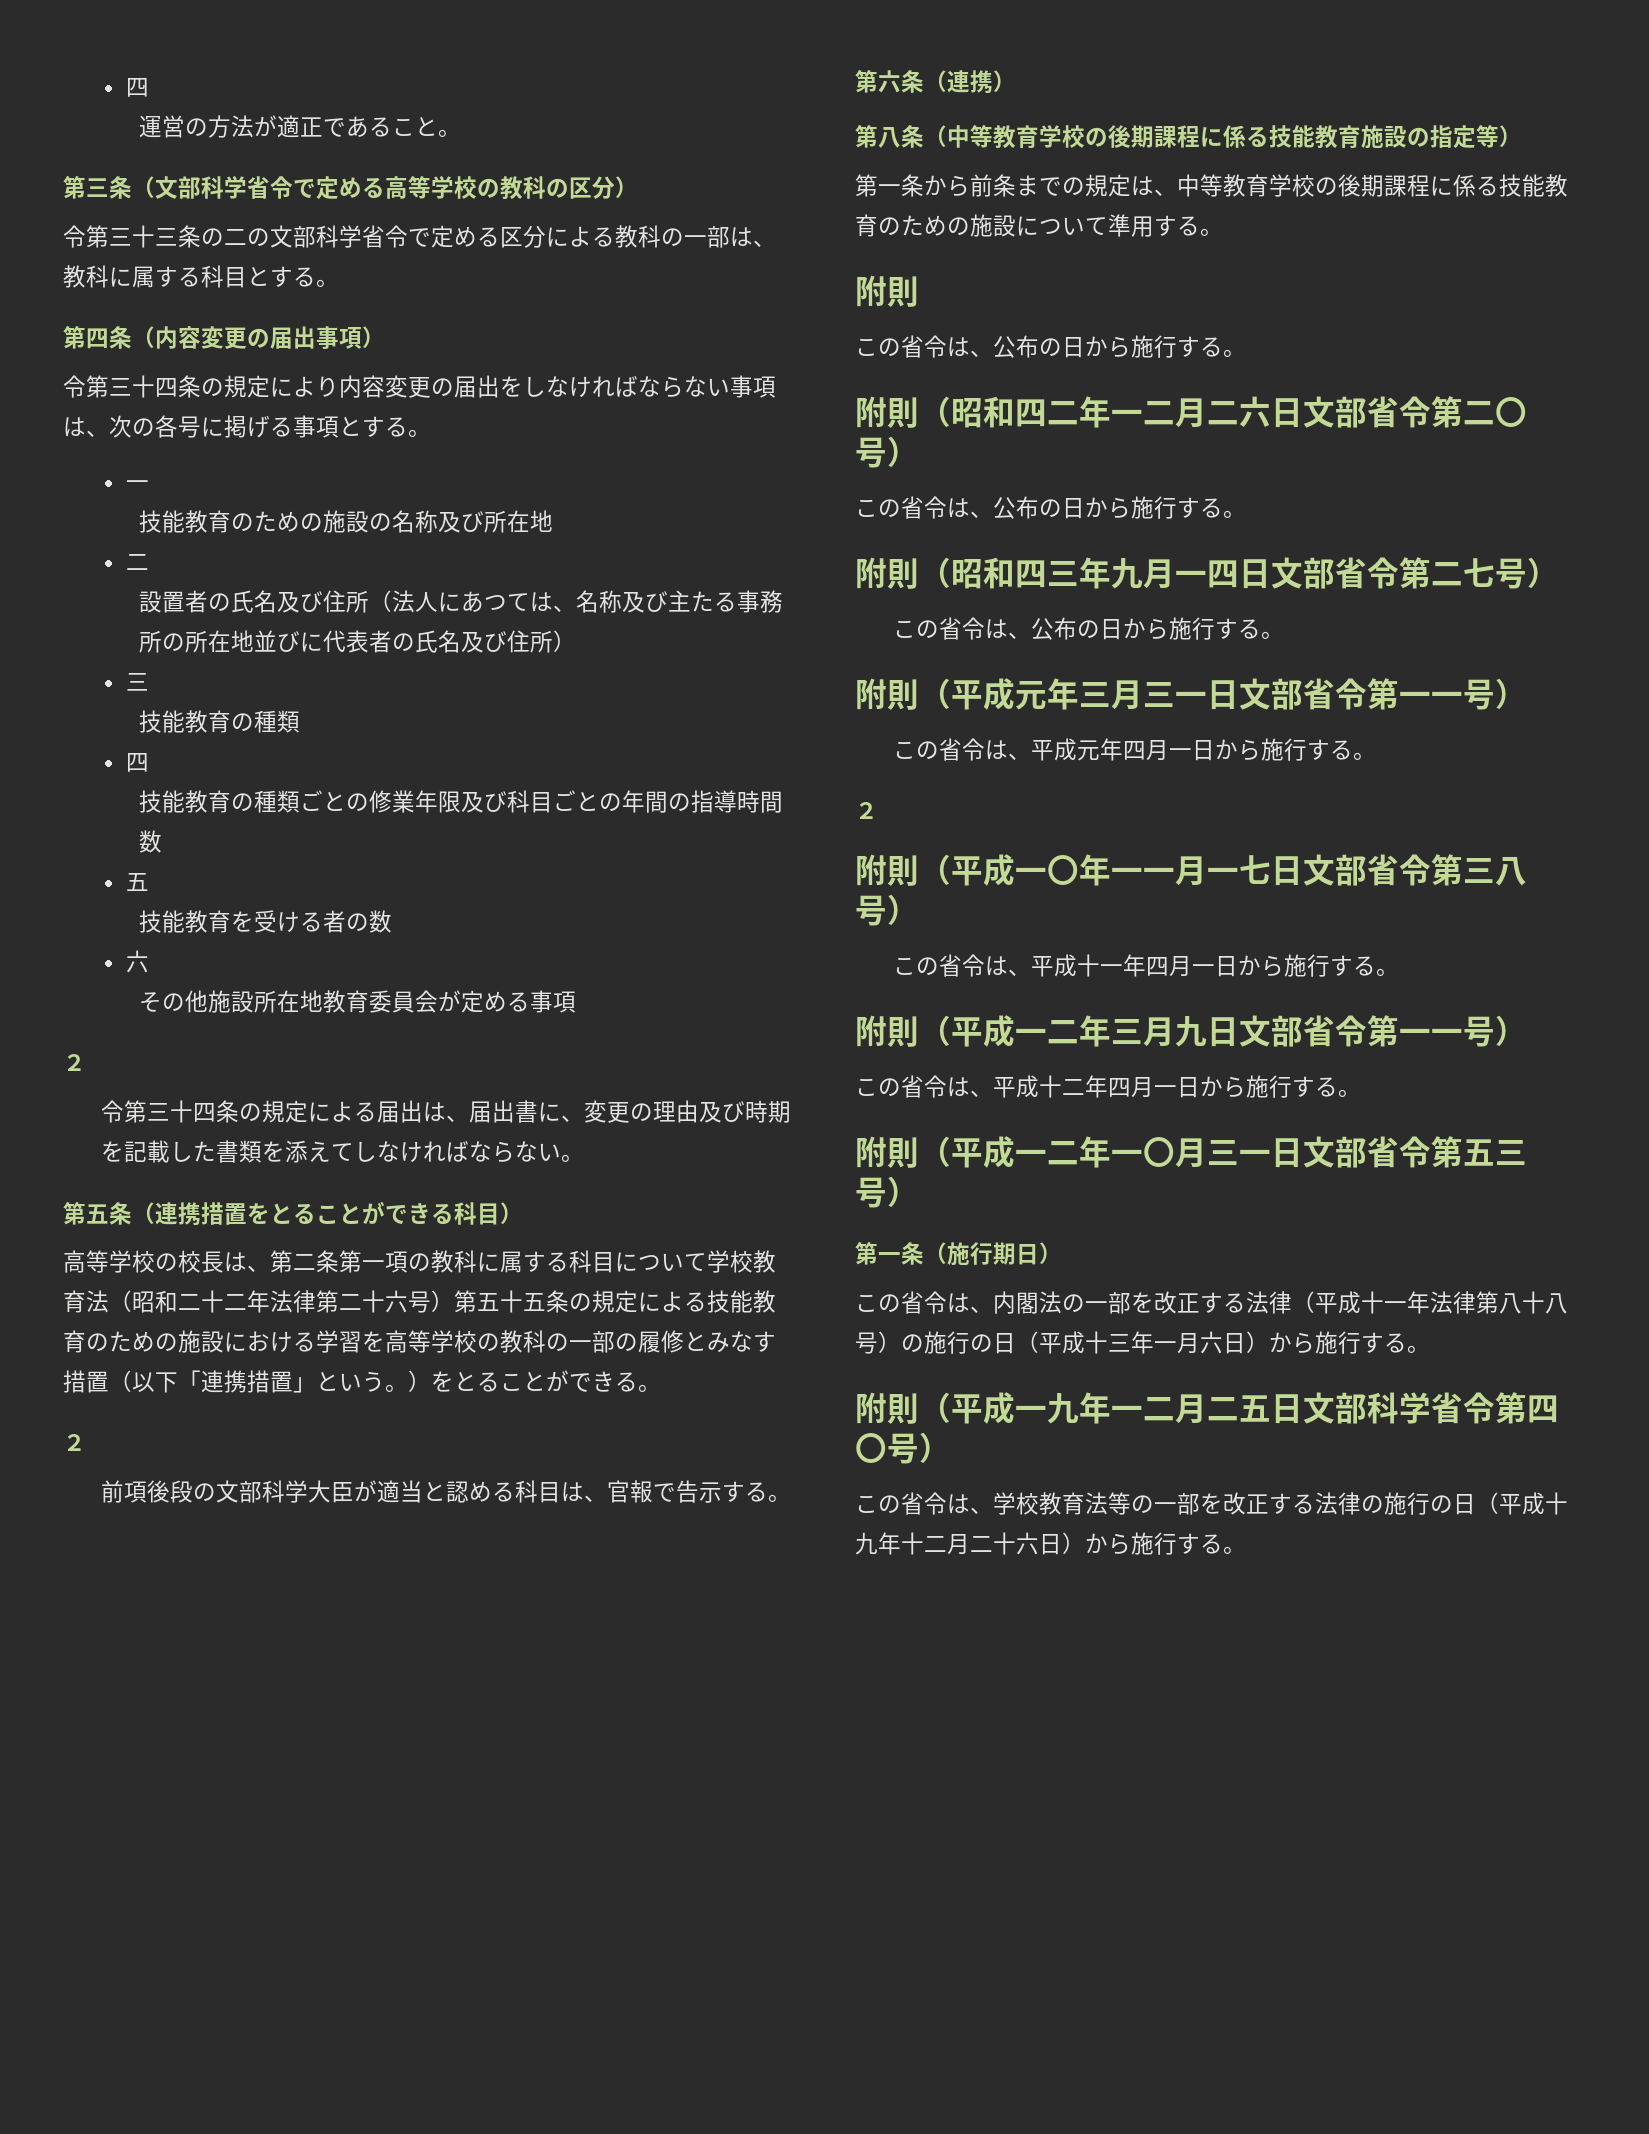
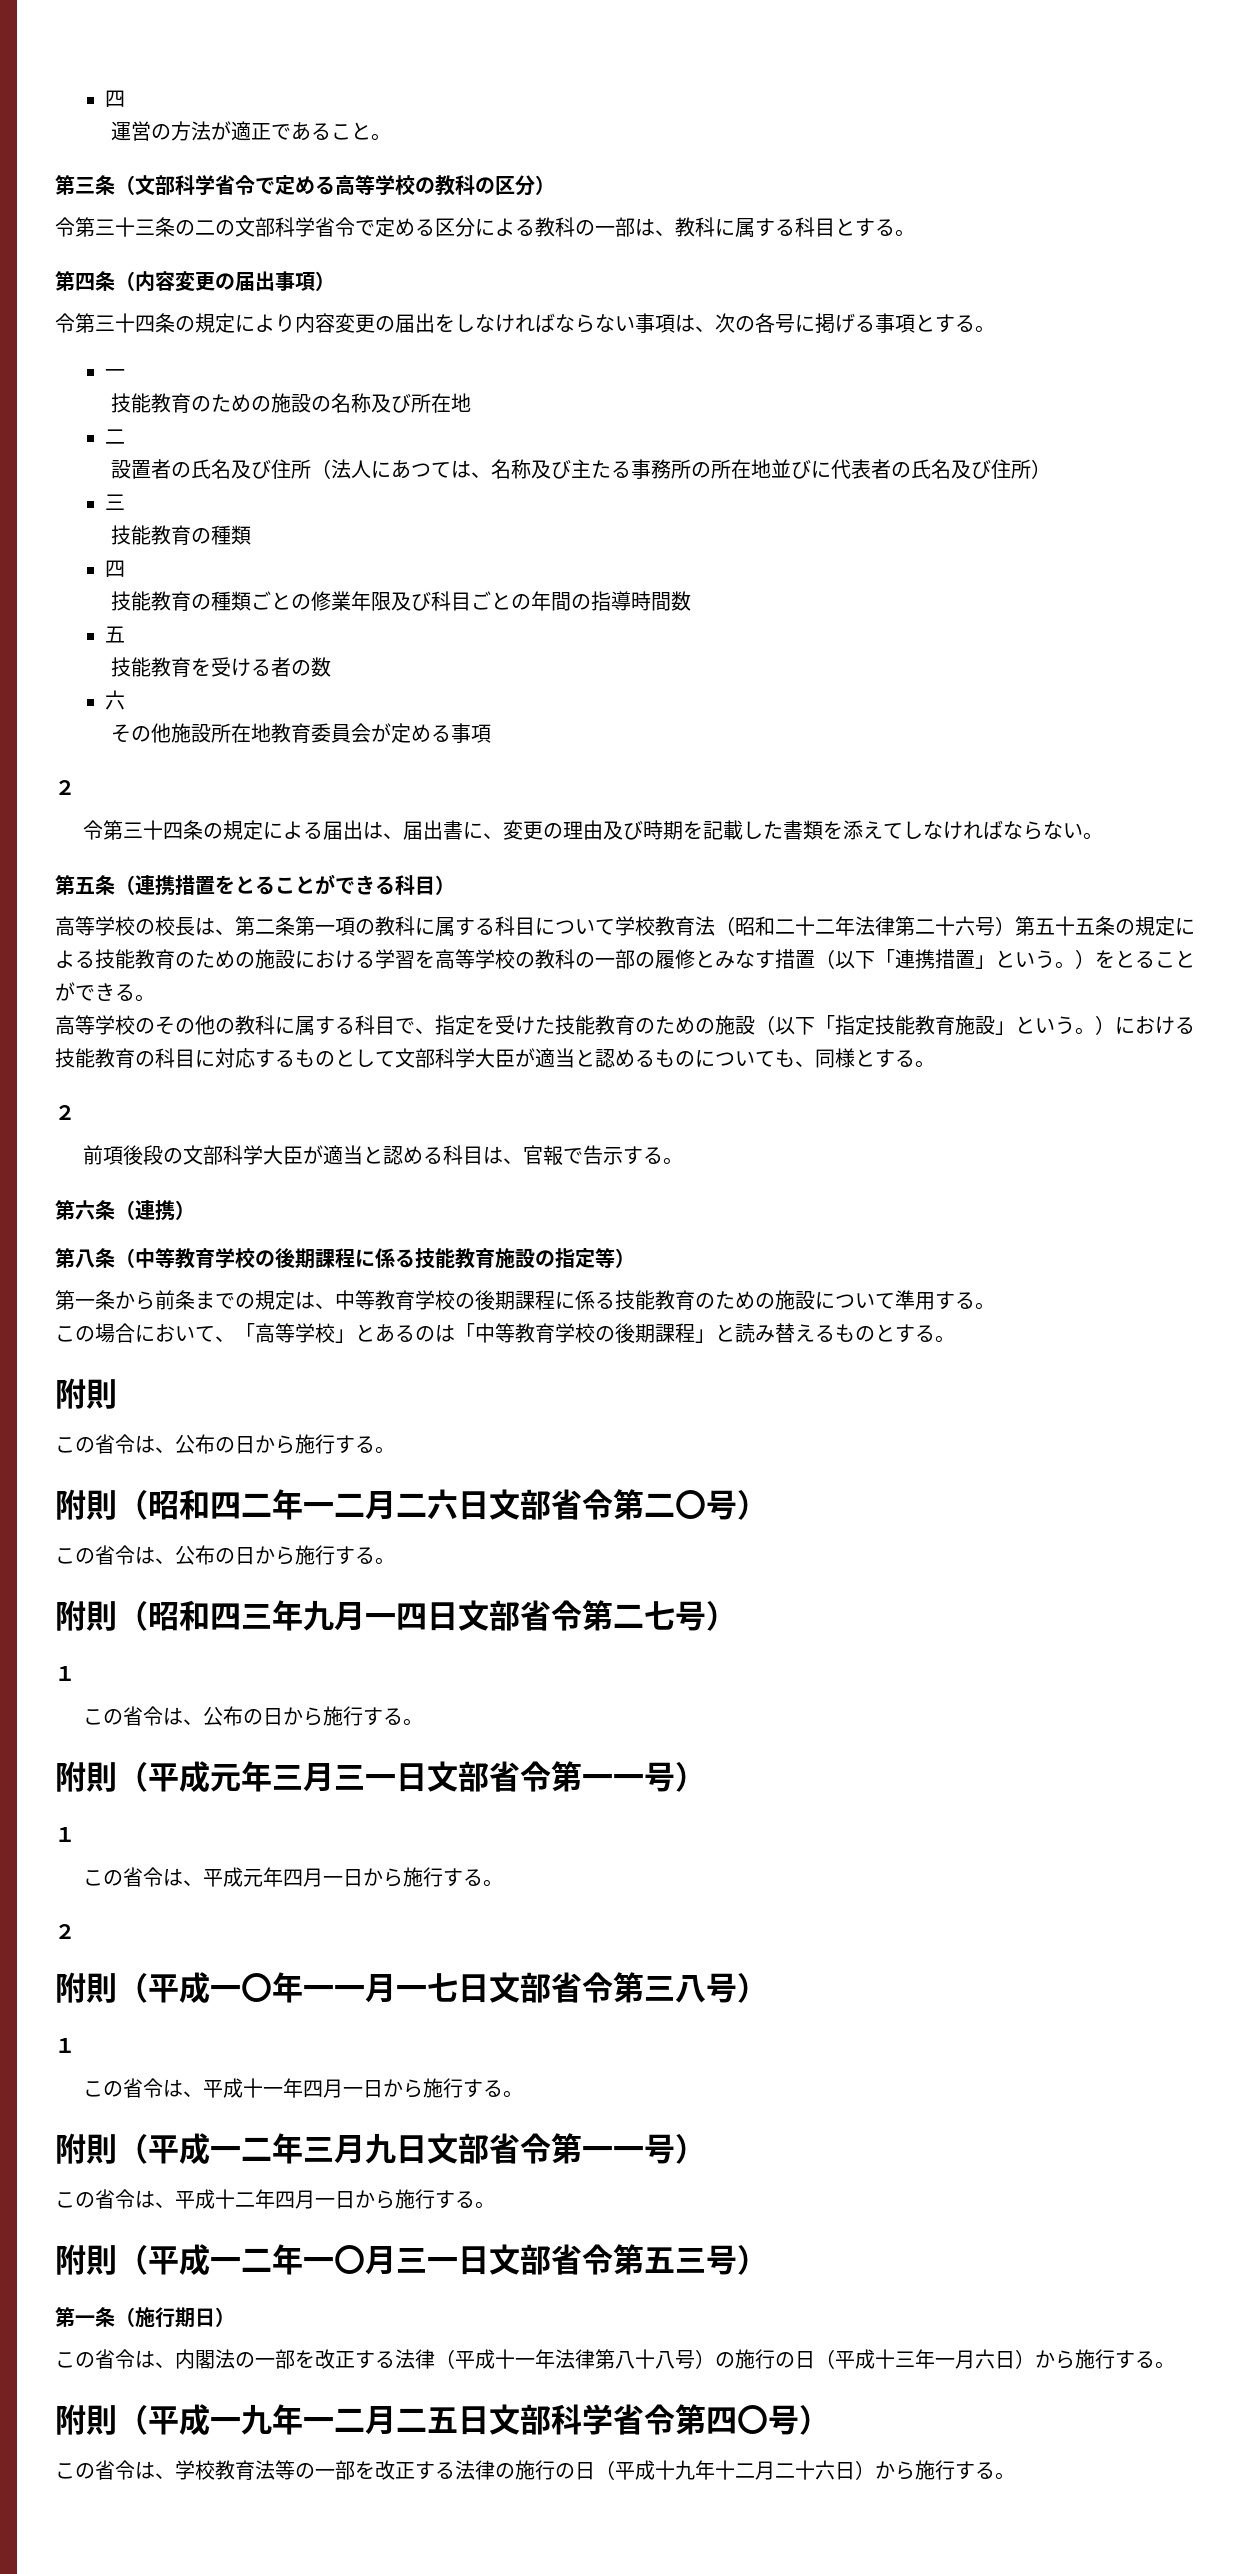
+ 高等学校のその他の教科に属する科目で、指定を受けた技能教育のための施設（以下「指定技能教育施設」という。）における技能教育の科目に対応するものとして文部科学大臣が適当と認めるものについても、同様とする。
+ この場合において、「高等学校」とあるのは「中等教育学校の後期課程」と読み替えるものとする。
  附則（昭和四三年九月一四日文部省令第二七号）
+ １
  附則（平成元年三月三一日文部省令第一一号）
+ １
  附則（平成一〇年一一月一七日文部省令第三八号）
+ １

